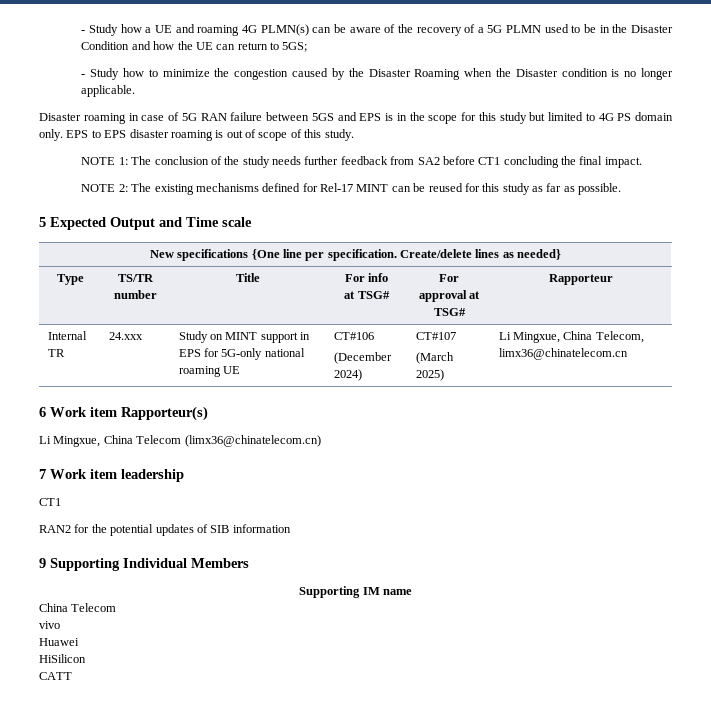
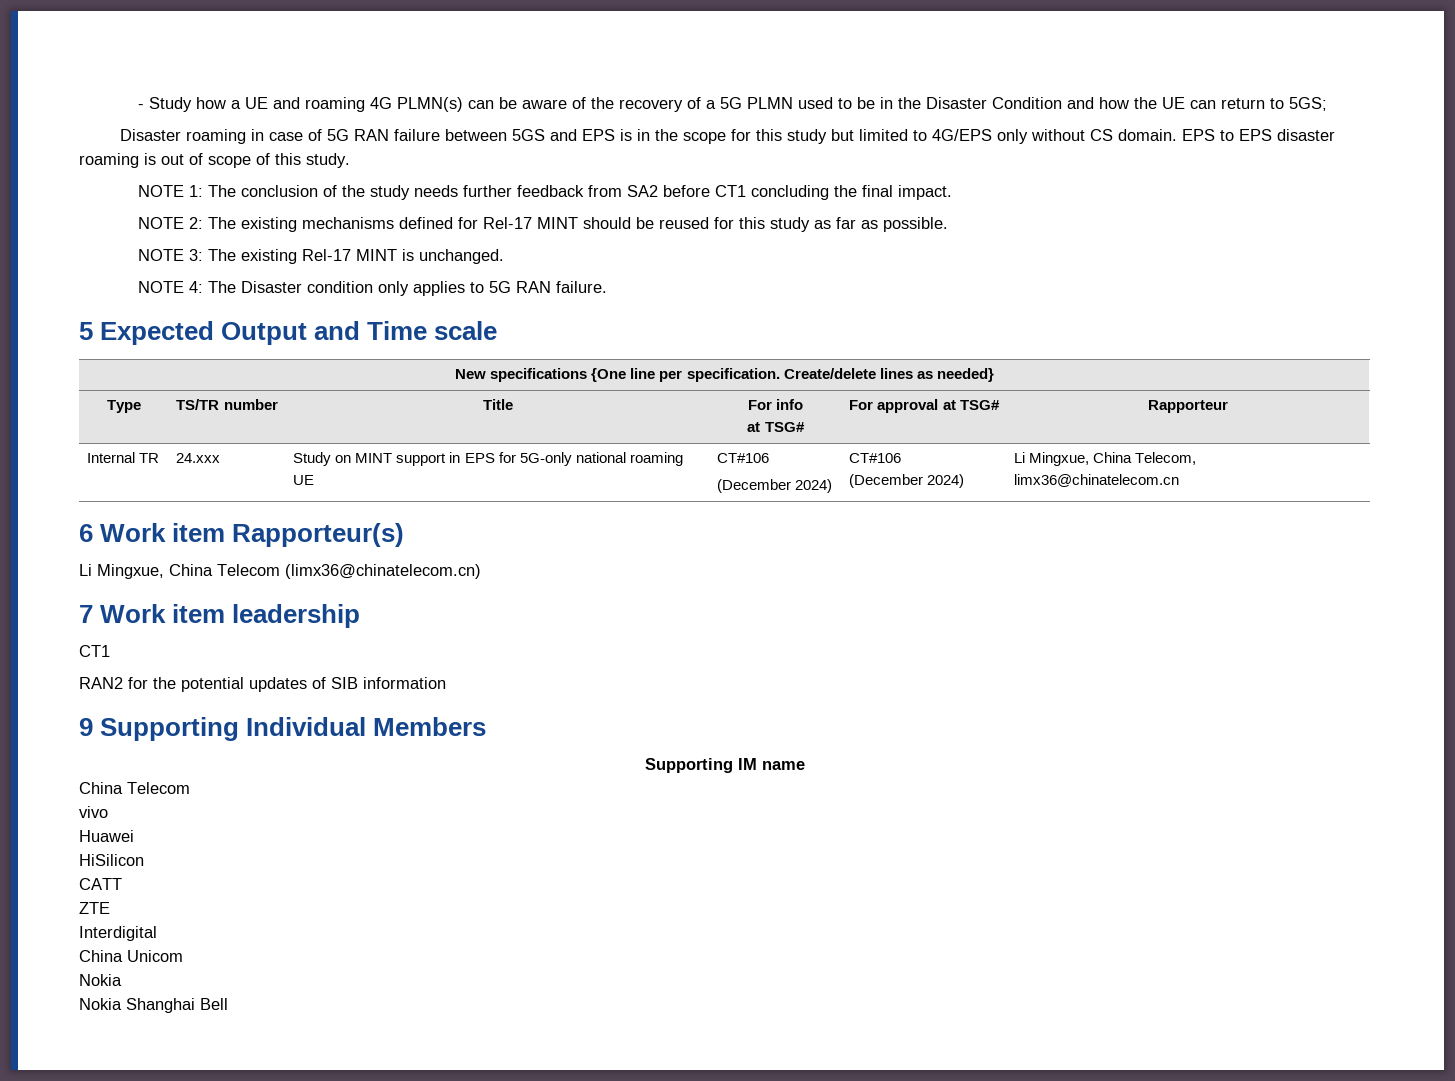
- - Study how to minimize the congestion caused by the Disaster Roaming when the Disaster condition is no longer applicable.
- Disaster roaming in case of 5G RAN failure between 5GS and EPS is in the scope for this study but limited to 4G PS domain only.
+ Disaster roaming in case of 5G RAN failure between 5GS and EPS is in the scope for this study but limited to 4G/EPS only without CS domain.
- NOTE 2: The existing mechanisms defined for Rel-17 MINT can be reused for this study as far as possible.
+ NOTE 2: The existing mechanisms defined for Rel-17 MINT should be reused for this study as far as possible.
+ NOTE 3: The existing Rel-17 MINT is unchanged.
+ NOTE 4: The Disaster condition only applies to 5G RAN failure.
  Internal TR | 24.xxx | Study on MINT support in EPS for 5G-only national roaming UE | CT#106
- (December 2024) | CT#107
- (March 2025) | Li Mingxue, China Telecom, limx36@chinatelecom.cn
+ (December 2024) | CT#106
+ (December 2024) | Li Mingxue, China Telecom, limx36@chinatelecom.cn
+ ZTE
+ Interdigital
+ China Unicom
+ Nokia
+ Nokia Shanghai Bell

